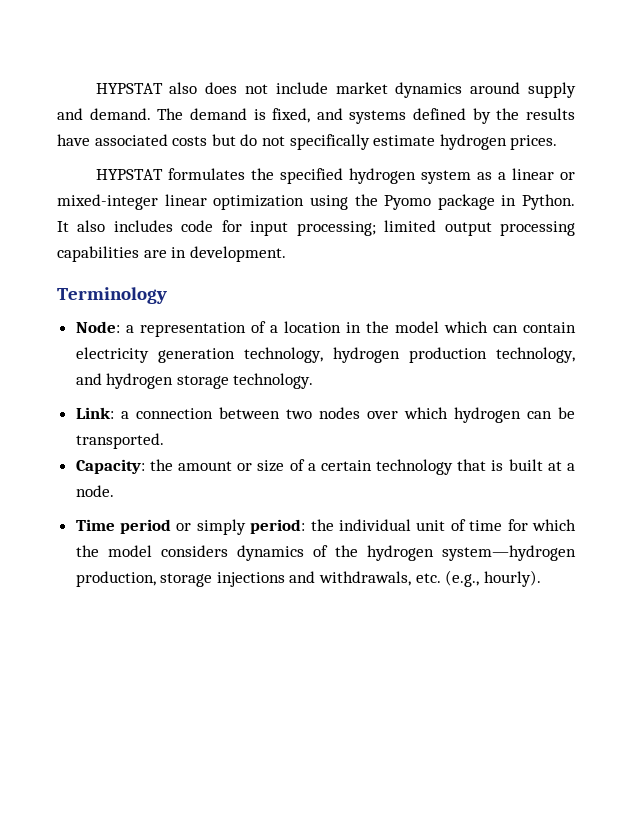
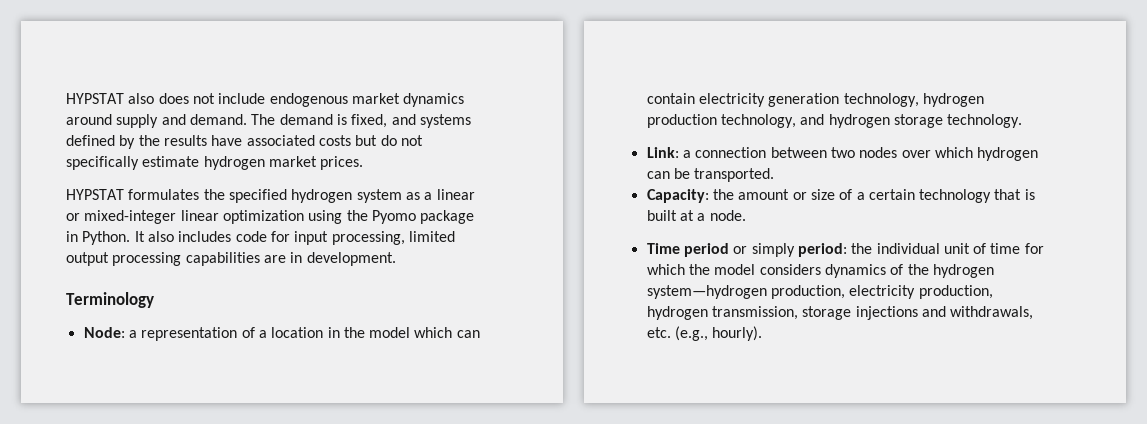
- HYPSTAT also does not include market dynamics around supply and demand.
+ HYPSTAT also does not include endogenous market dynamics around supply and demand.
- The demand is fixed, and systems defined by the results have associated costs but do not specifically estimate hydrogen prices.
+ The demand is fixed, and systems defined by the results have associated costs but do not specifically estimate hydrogen market prices.
- It also includes code for input processing; limited output processing capabilities are in development.
+ It also includes code for input processing, limited output processing capabilities are in development.
- Time period or simply period: the individual unit of time for which the model considers dynamics of the hydrogen system—hydrogen production, storage injections and withdrawals, etc. (e.g., hourly).
+ Time period or simply period: the individual unit of time for which the model considers dynamics of the hydrogen system—hydrogen production, electricity production, hydrogen transmission, storage injections and withdrawals, etc. (e.g., hourly).

